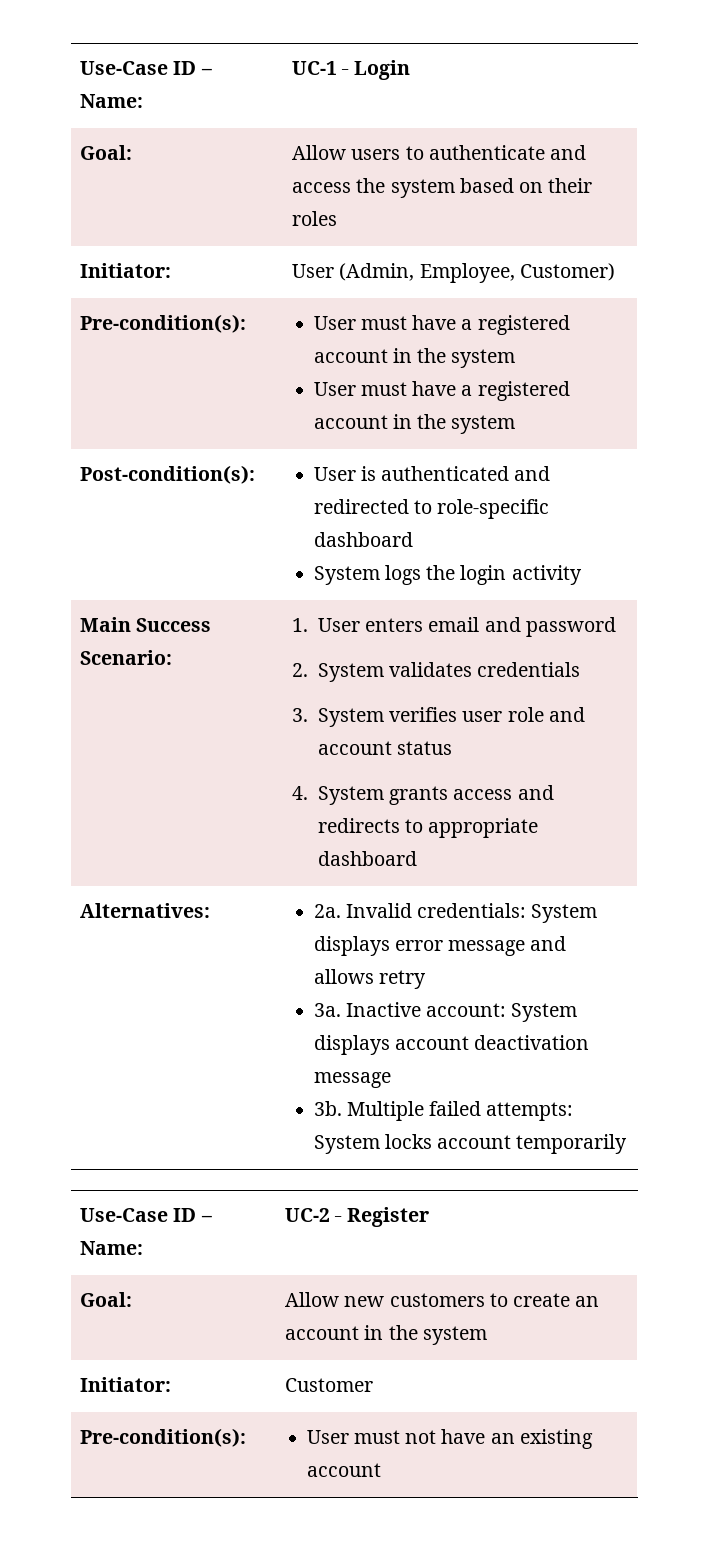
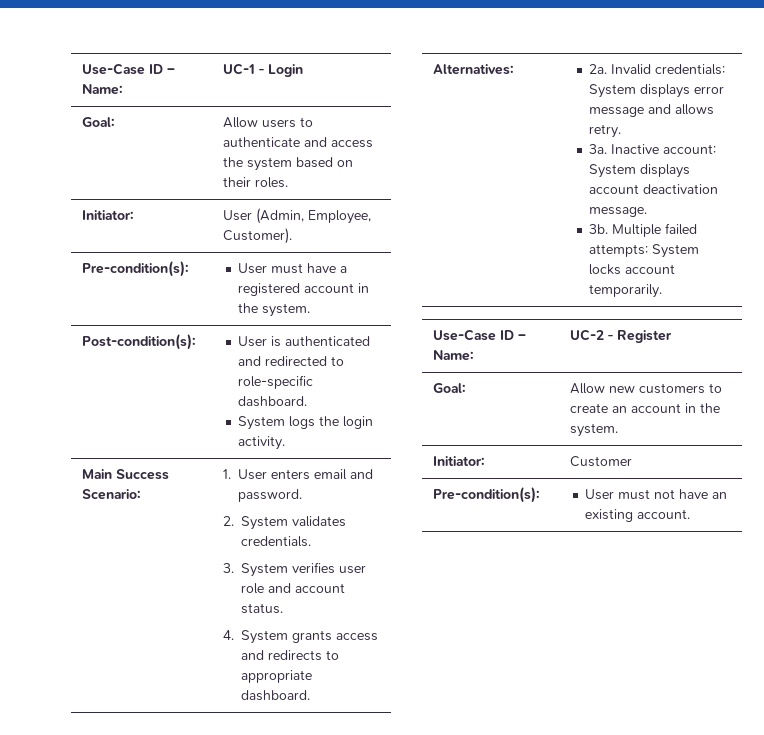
- Goal: | Allow users to authenticate and access the system based on their roles
+ Goal: | Allow users to authenticate and access the system based on their roles.
- Initiator: | User (Admin, Employee, Customer)
+ Initiator: | User (Admin, Employee, Customer).
- Pre-condition(s): | User must have a registered account in the system
- User must have a registered account in the system
+ Pre-condition(s): | User must have a registered account in the system.
- Post-condition(s): | User is authenticated and redirected to role-specific dashboard
- System logs the login activity
+ Post-condition(s): | User is authenticated and redirected to role-specific dashboard.
+ System logs the login activity.
- Main Success Scenario: | 1. User enters email and password
- 2. System validates credentials
- 3. System verifies user role and account status
- 4. System grants access and redirects to appropriate dashboard
+ Main Success Scenario: | 1. User enters email and password.
+ 2. System validates credentials.
+ 3. System verifies user role and account status.
+ 4. System grants access and redirects to appropriate dashboard.
- Alternatives: | 2a. Invalid credentials: System displays error message and allows retry
- 3a. Inactive account: System displays account deactivation message
- 3b. Multiple failed attempts: System locks account temporarily
+ Alternatives: | 2a. Invalid credentials: System displays error message and allows retry.
+ 3a. Inactive account: System displays account deactivation message.
+ 3b. Multiple failed attempts: System locks account temporarily.
- Goal: | Allow new customers to create an account in the system
+ Goal: | Allow new customers to create an account in the system.
- Pre-condition(s): | User must not have an existing account
+ Pre-condition(s): | User must not have an existing account.

